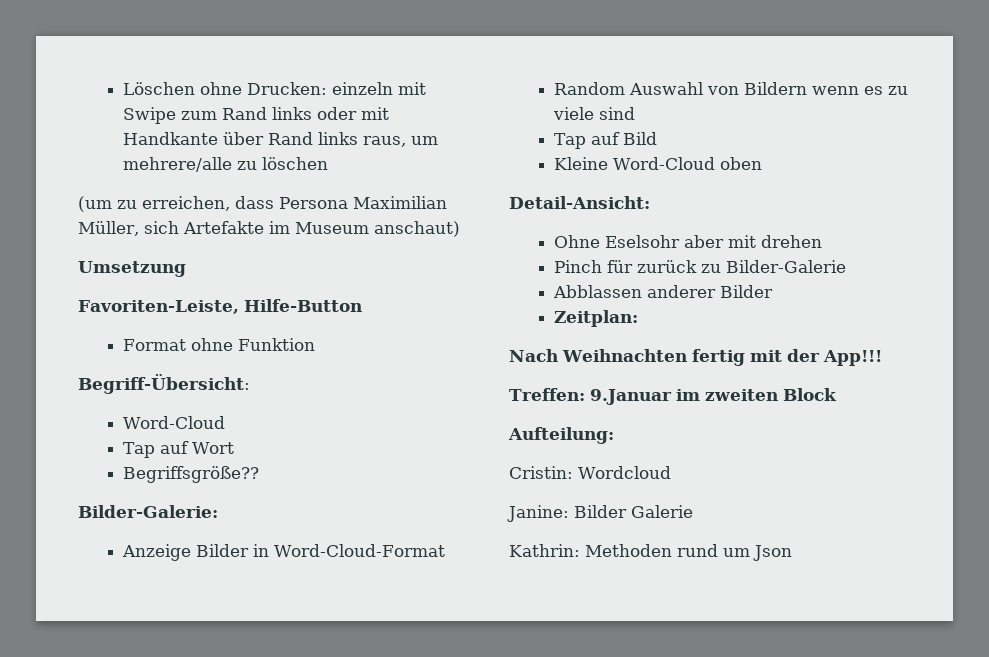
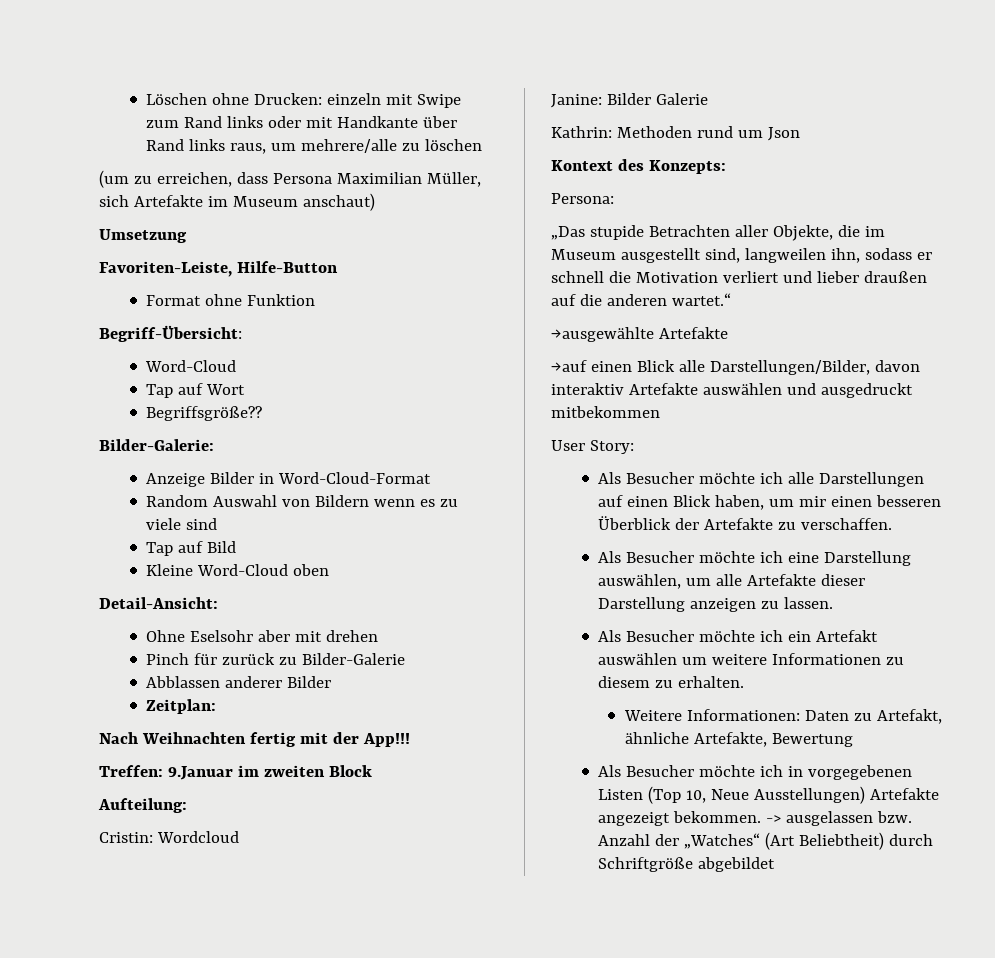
+ Kontext des Konzepts:
+ Persona:
+ „Das stupide Betrachten aller Objekte, die im Museum ausgestellt sind, langweilen ihn, sodass er schnell die Motivation verliert und lieber draußen auf die anderen wartet.“
+ →ausgewählte Artefakte
+ →auf einen Blick alle Darstellungen/Bilder, davon interaktiv Artefakte auswählen und ausgedruckt mitbekommen
+ User Story:
+ Als Besucher möchte ich alle Darstellungen auf einen Blick haben, um mir einen besseren Überblick der Artefakte zu verschaffen.
+ Als Besucher möchte ich eine Darstellung auswählen, um alle Artefakte dieser Darstellung anzeigen zu lassen.
+ Als Besucher möchte ich ein Artefakt auswählen um weitere Informationen zu diesem zu erhalten.
+ Weitere Informationen: Daten zu Artefakt, ähnliche Artefakte, Bewertung
+ Als Besucher möchte ich in vorgegebenen Listen (Top 10, Neue Ausstellungen) Artefakte angezeigt bekommen. -> ausgelassen bzw. Anzahl der „Watches“ (Art Beliebtheit) durch Schriftgröße abgebildet

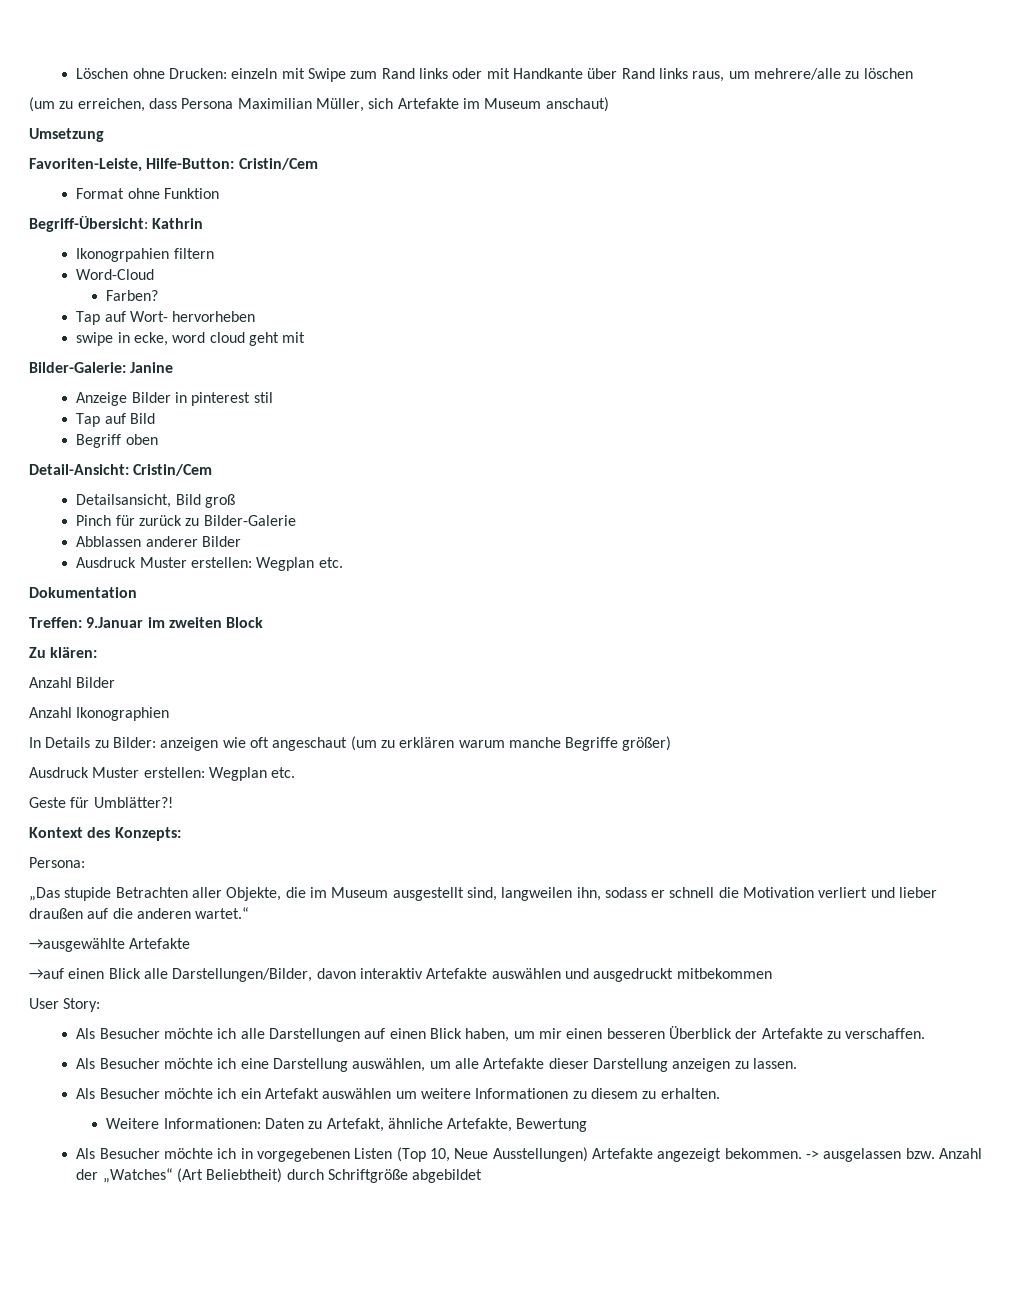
- Favoriten-Leiste, Hilfe-Button
+ Favoriten-Leiste, Hilfe-Button: Cristin/Cem
- Begriff-Übersicht:
+ Begriff-Übersicht: Kathrin
+ Ikonogrpahien filtern
  Word-Cloud
- Tap auf Wort
- Begriffsgröße??
+ Farben?
+ Tap auf Wort- hervorheben
+ swipe in ecke, word cloud geht mit
- Bilder-Galerie:
+ Bilder-Galerie: Janine
- Anzeige Bilder in Word-Cloud-Format
- Random Auswahl von Bildern wenn es zu viele sind
+ Anzeige Bilder in pinterest stil
- Kleine Word-Cloud oben
+ Begriff oben
- Detail-Ansicht:
- Ohne Eselsohr aber mit drehen
+ Detail-Ansicht: Cristin/Cem
+ Detailsansicht, Bild groß
  Abblassen anderer Bilder
- Zeitplan:
- Nach Weihnachten fertig mit der App!!!
+ Ausdruck Muster erstellen: Wegplan etc.
+ Dokumentation
- Aufteilung:
- Cristin: Wordcloud
- Janine: Bilder Galerie
- Kathrin: Methoden rund um Json
+ Zu klären:
+ Anzahl Bilder
+ Anzahl Ikonographien
+ In Details zu Bilder: anzeigen wie oft angeschaut (um zu erklären warum manche Begriffe größer)
+ Ausdruck Muster erstellen: Wegplan etc.
+ Geste für Umblätter?!

